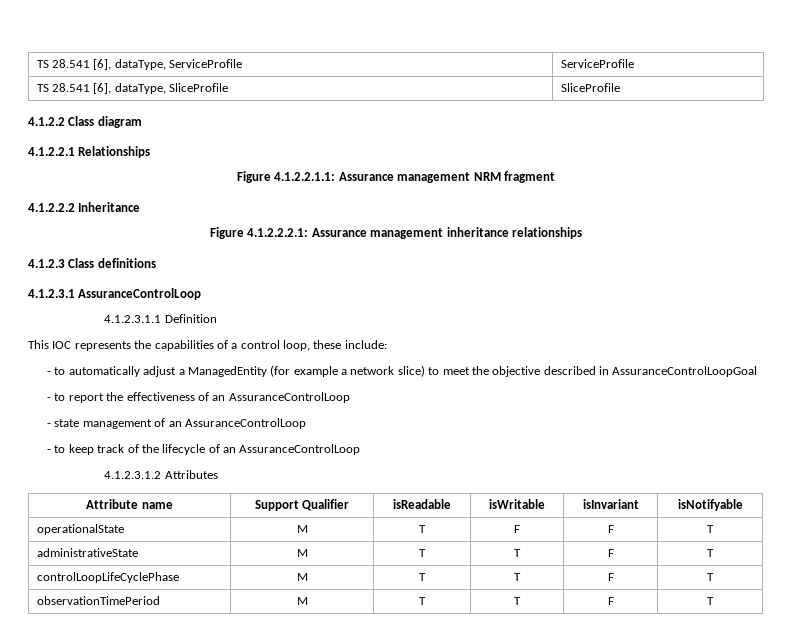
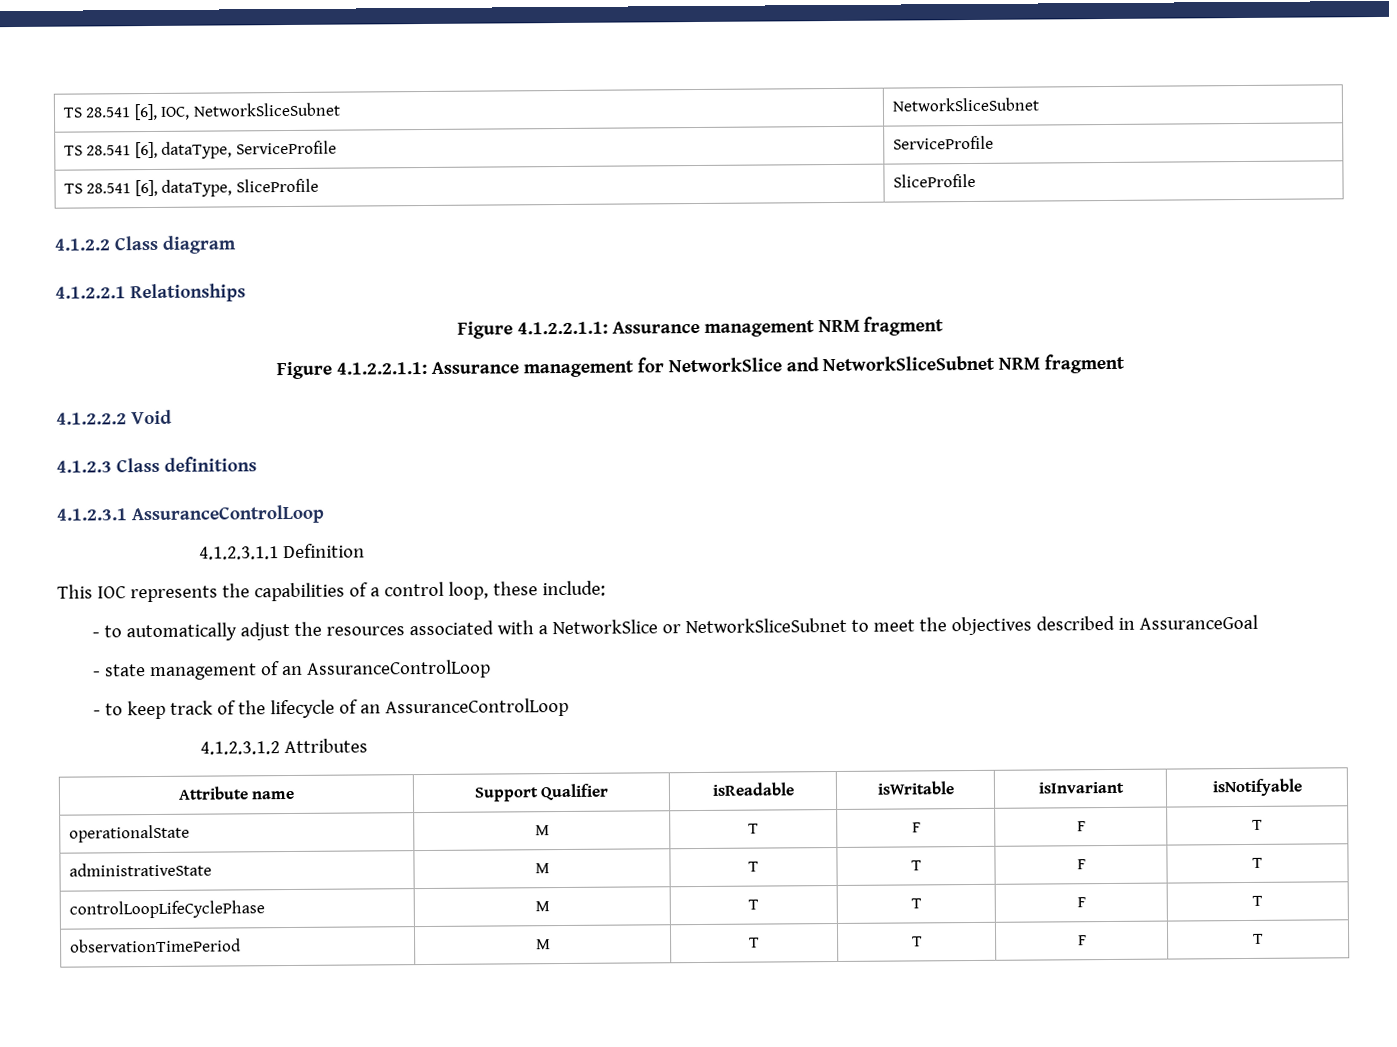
+ TS 28.541 [6], IOC, NetworkSliceSubnet | NetworkSliceSubnet
- 4.1.2.2.2 Inheritance
- Figure 4.1.2.2.2.1: Assurance management inheritance relationships
+ Figure 4.1.2.2.1.1: Assurance management for NetworkSlice and NetworkSliceSubnet NRM fragment
+ 4.1.2.2.2 Void
- - to automatically adjust a ManagedEntity (for example a network slice) to meet the objective described in AssuranceControlLoopGoal
- - to report the effectiveness of an AssuranceControlLoop
+ - to automatically adjust the resources associated with a NetworkSlice or NetworkSliceSubnet to meet the objectives described in AssuranceGoal

